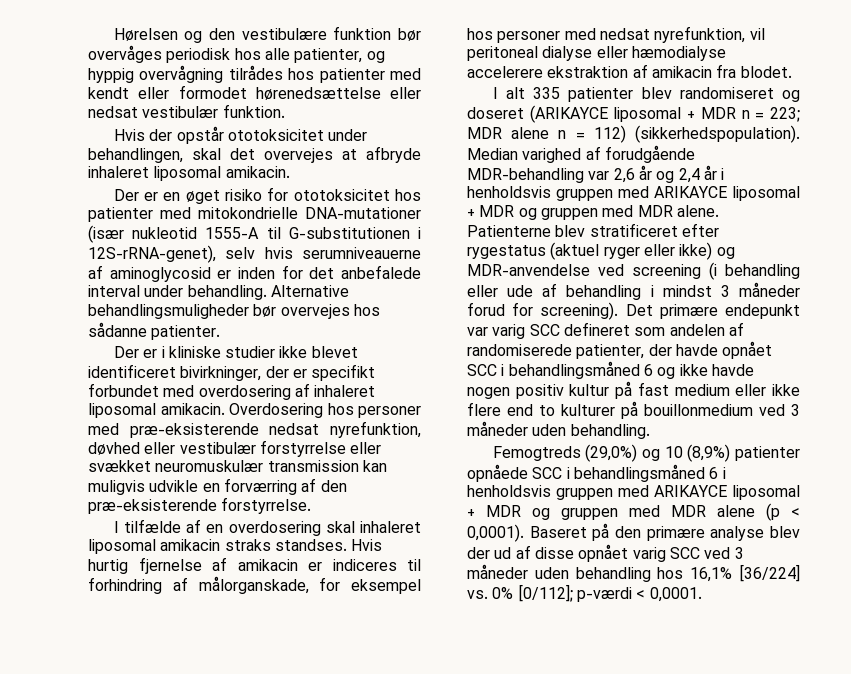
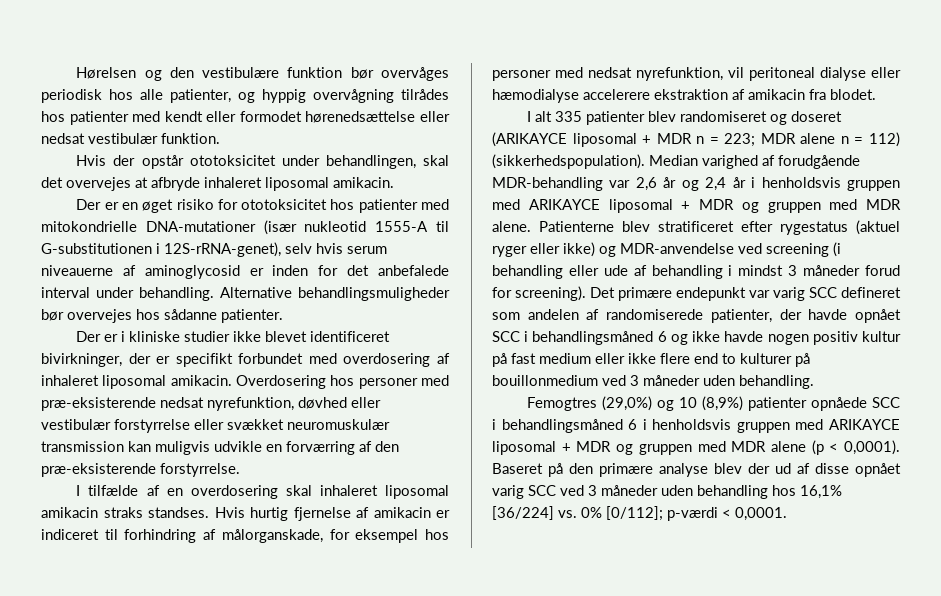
- Der er en øget risiko for ototoksicitet hos patienter med mitokondrielle DNA-mutationer (især nukleotid 1555-A til G-substitutionen i 12S-rRNA-genet), selv hvis serumniveauerne af aminoglycosid er inden for det anbefalede interval under behandling.
+ Der er en øget risiko for ototoksicitet hos patienter med mitokondrielle DNA-mutationer (især nukleotid 1555-A til G-substitutionen i 12S-rRNA-genet), selv hvis serum niveauerne af aminoglycosid er inden for det anbefalede interval under behandling.
- Hvis hurtig fjernelse af amikacin er indiceres til forhindring af målorganskade, for eksempel hos personer med nedsat nyrefunktion, vil peritoneal dialyse eller hæmodialyse accelerere ekstraktion af amikacin fra blodet.
+ Hvis hurtig fjernelse af amikacin er indiceret til forhindring af målorganskade, for eksempel hos personer med nedsat nyrefunktion, vil peritoneal dialyse eller hæmodialyse accelerere ekstraktion af amikacin fra blodet.
- Femogtreds (29,0%) og 10 (8,9%) patienter opnåede SCC i behandlingsmåned 6 i henholdsvis gruppen med ARIKAYCE liposomal + MDR og gruppen med MDR alene (p < 0,0001).
+ Femogtres (29,0%) og 10 (8,9%) patienter opnåede SCC i behandlingsmåned 6 i henholdsvis gruppen med ARIKAYCE liposomal + MDR og gruppen med MDR alene (p < 0,0001).

